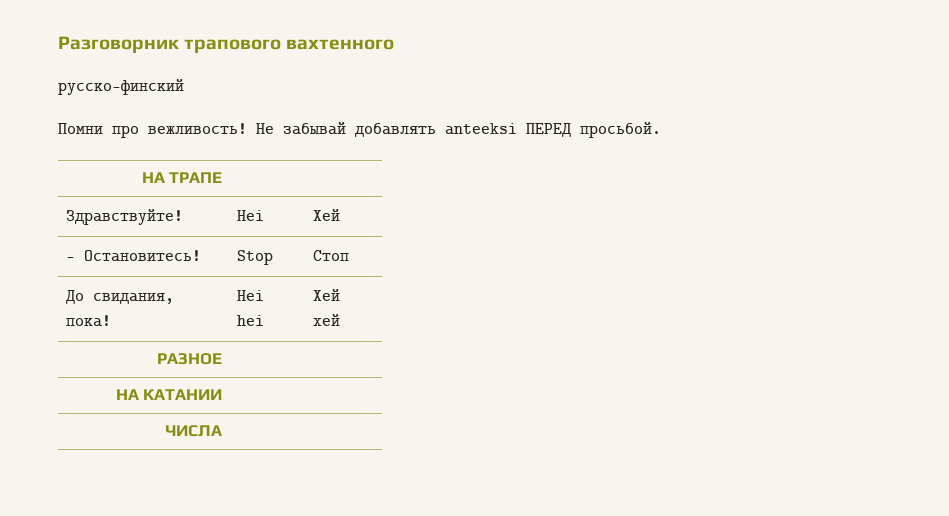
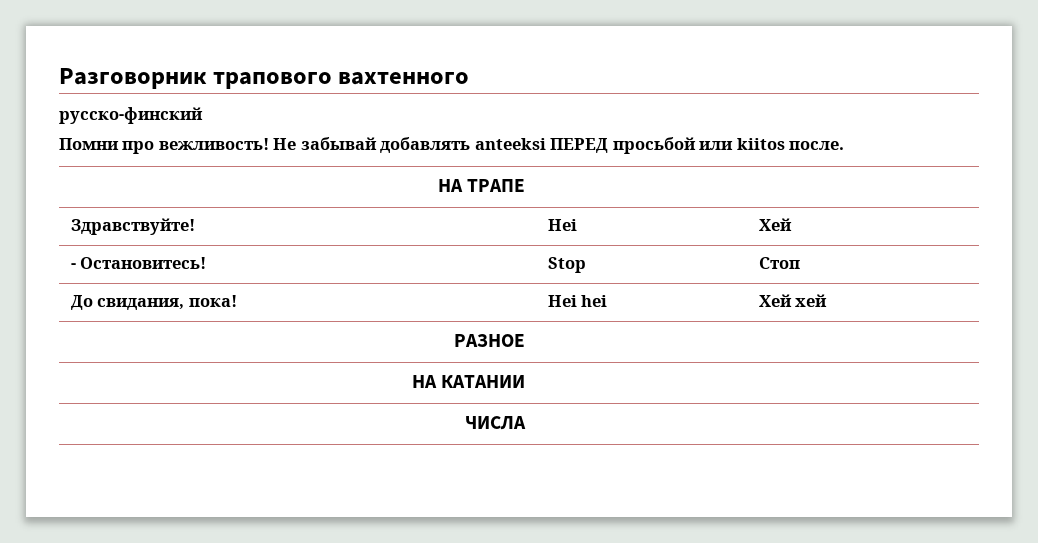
- Не забывай добавлять anteeksi ПЕРЕД просьбой.
+ Не забывай добавлять anteeksi ПЕРЕД просьбой или kiitos после.

